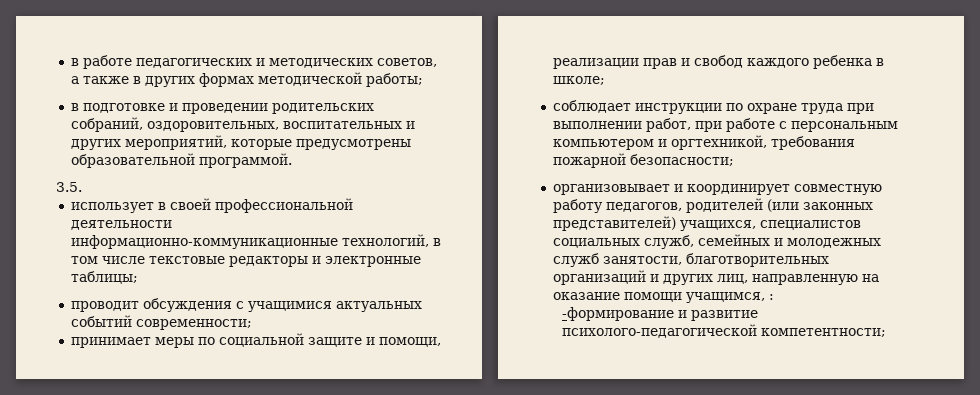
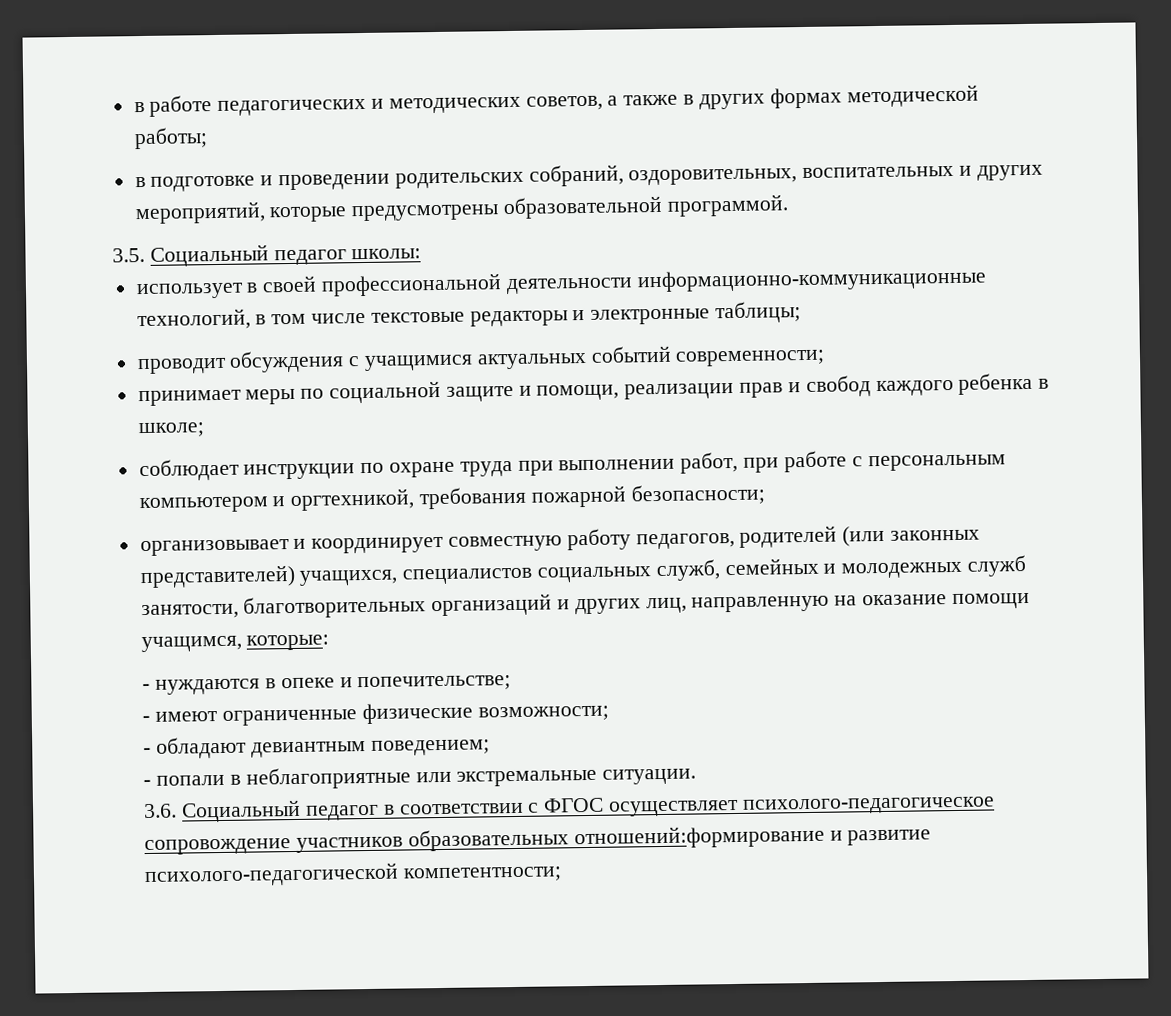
- 3.5.
+ 3.5. Социальный педагог школы:
- организовывает и координирует совместную работу педагогов, родителей (или законных представителей) учащихся, специалистов социальных служб, семейных и молодежных служб занятости, благотворительных организаций и других лиц, направленную на оказание помощи учащимся, :
- -формирование и развитие психолого-педагогической компетентности;
+ организовывает и координирует совместную работу педагогов, родителей (или законных представителей) учащихся, специалистов социальных служб, семейных и молодежных служб занятости, благотворительных организаций и других лиц, направленную на оказание помощи учащимся, которые:
+ - нуждаются в опеке и попечительстве;
+ - имеют ограниченные физические возможности;
+ - обладают девиантным поведением;
+ - попали в неблагоприятные или экстремальные ситуации.
+ 3.6. Социальный педагог в соответствии с ФГОС осуществляет психолого-педагогическое сопровождение участников образовательных отношений:формирование и развитие психолого-педагогической компетентности;

